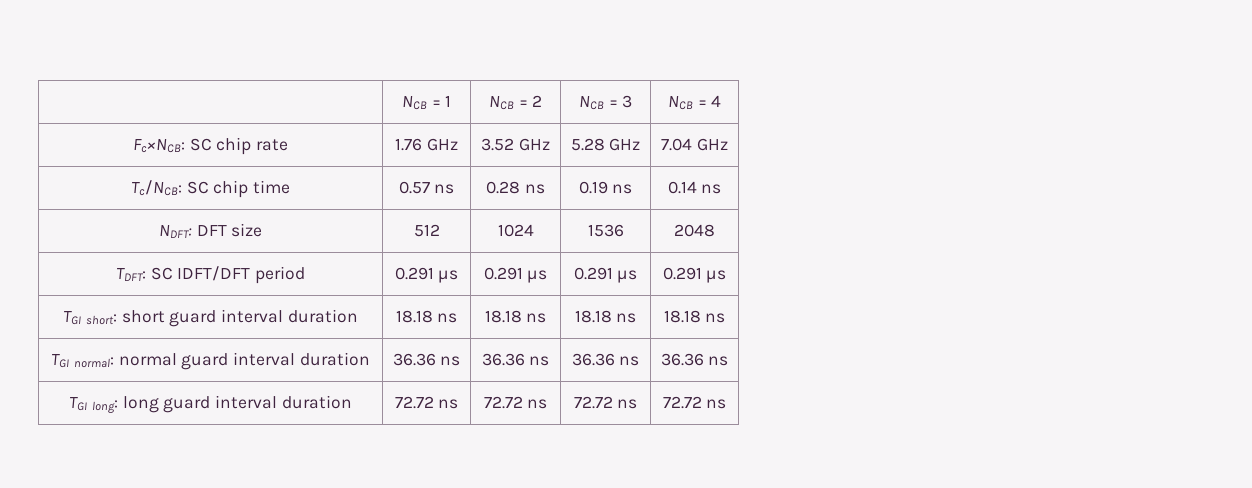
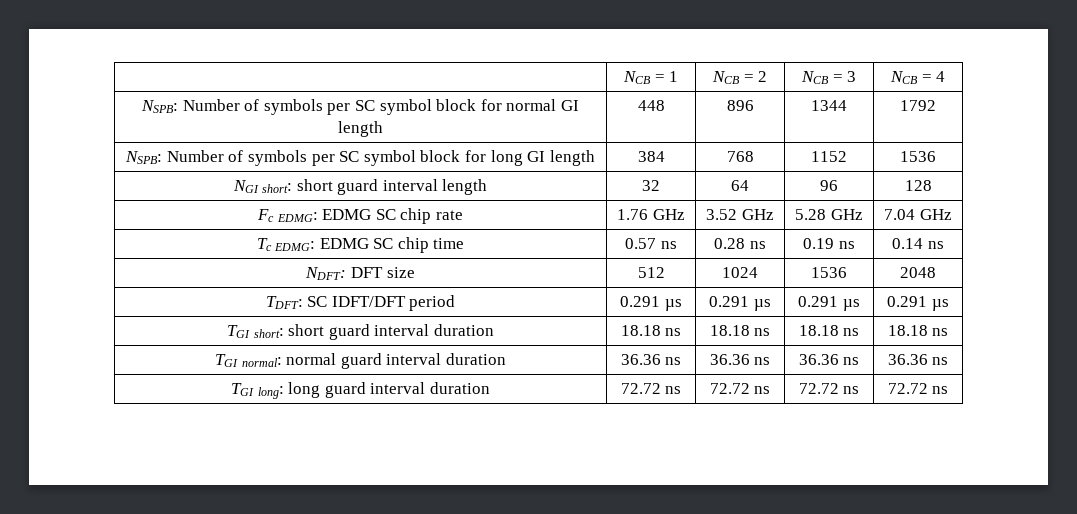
- Fc×NCB: SC chip rate | 1.76 GHz | 3.52 GHz | 5.28 GHz | 7.04 GHz
+ NSPB: Number of symbols per SC symbol block for normal GI length | 448 | 896 | 1344 | 1792
+ NSPB: Number of symbols per SC symbol block for long GI length | 384 | 768 | 1152 | 1536
+ NGI short: short guard interval length | 32 | 64 | 96 | 128
+ Fc EDMG: EDMG SC chip rate | 1.76 GHz | 3.52 GHz | 5.28 GHz | 7.04 GHz
- Tc/NCB: SC chip time | 0.57 ns | 0.28 ns | 0.19 ns | 0.14 ns
+ Tc EDMG: EDMG SC chip time | 0.57 ns | 0.28 ns | 0.19 ns | 0.14 ns

